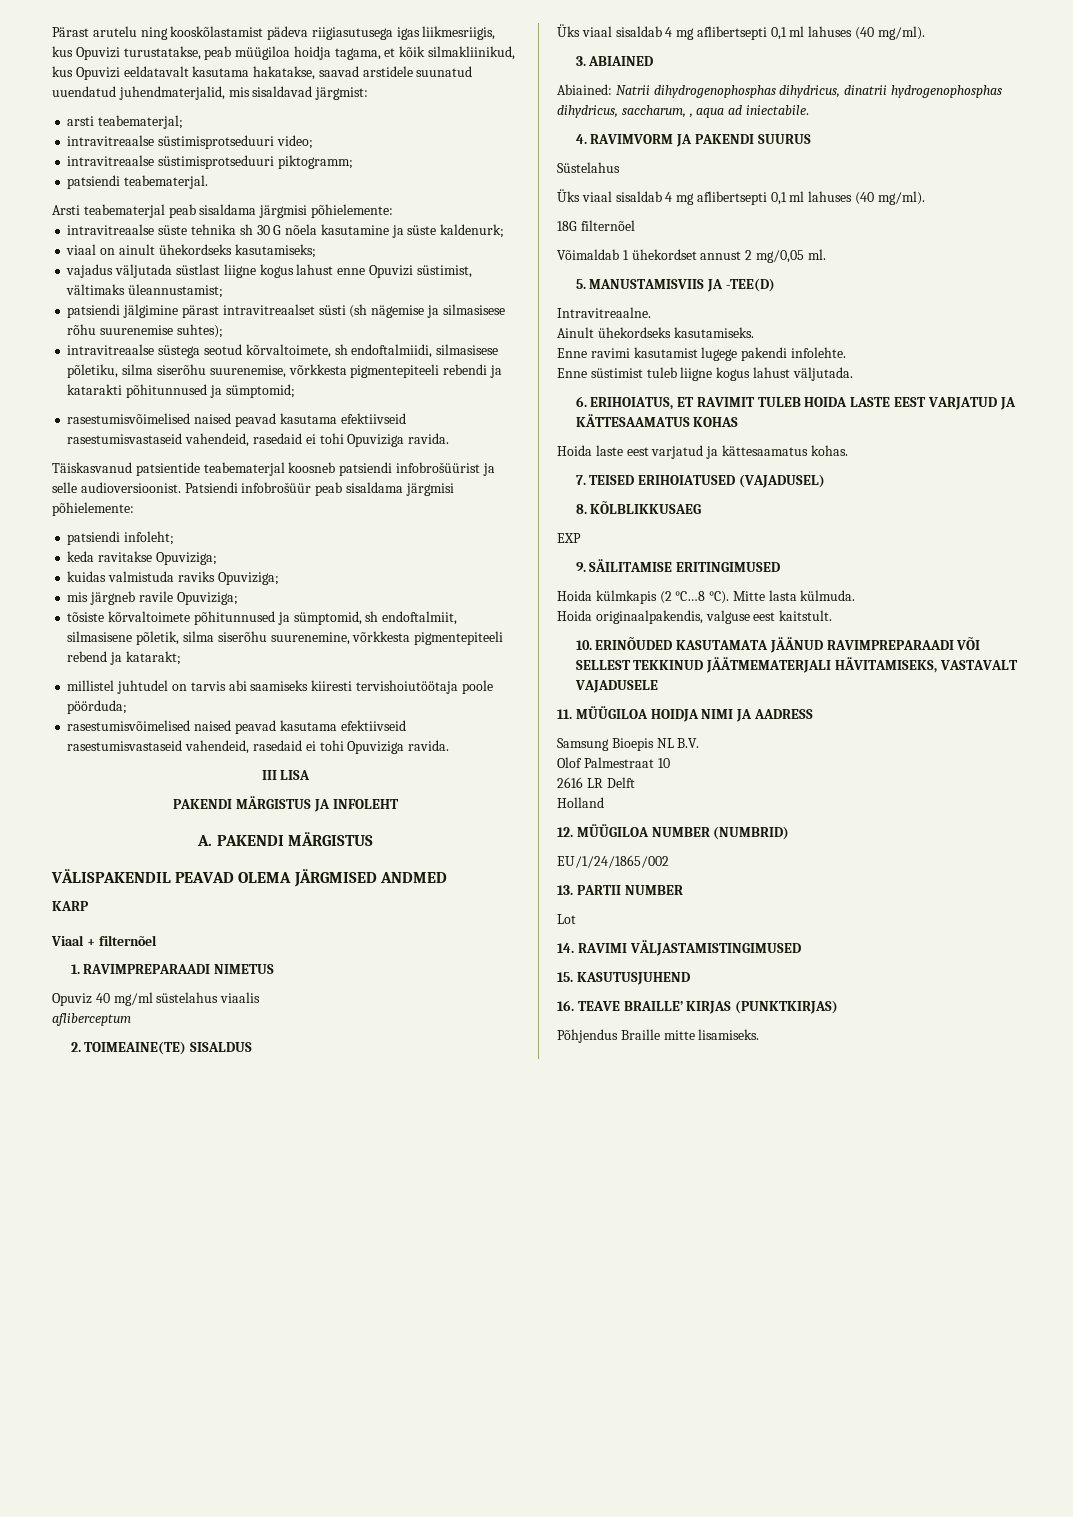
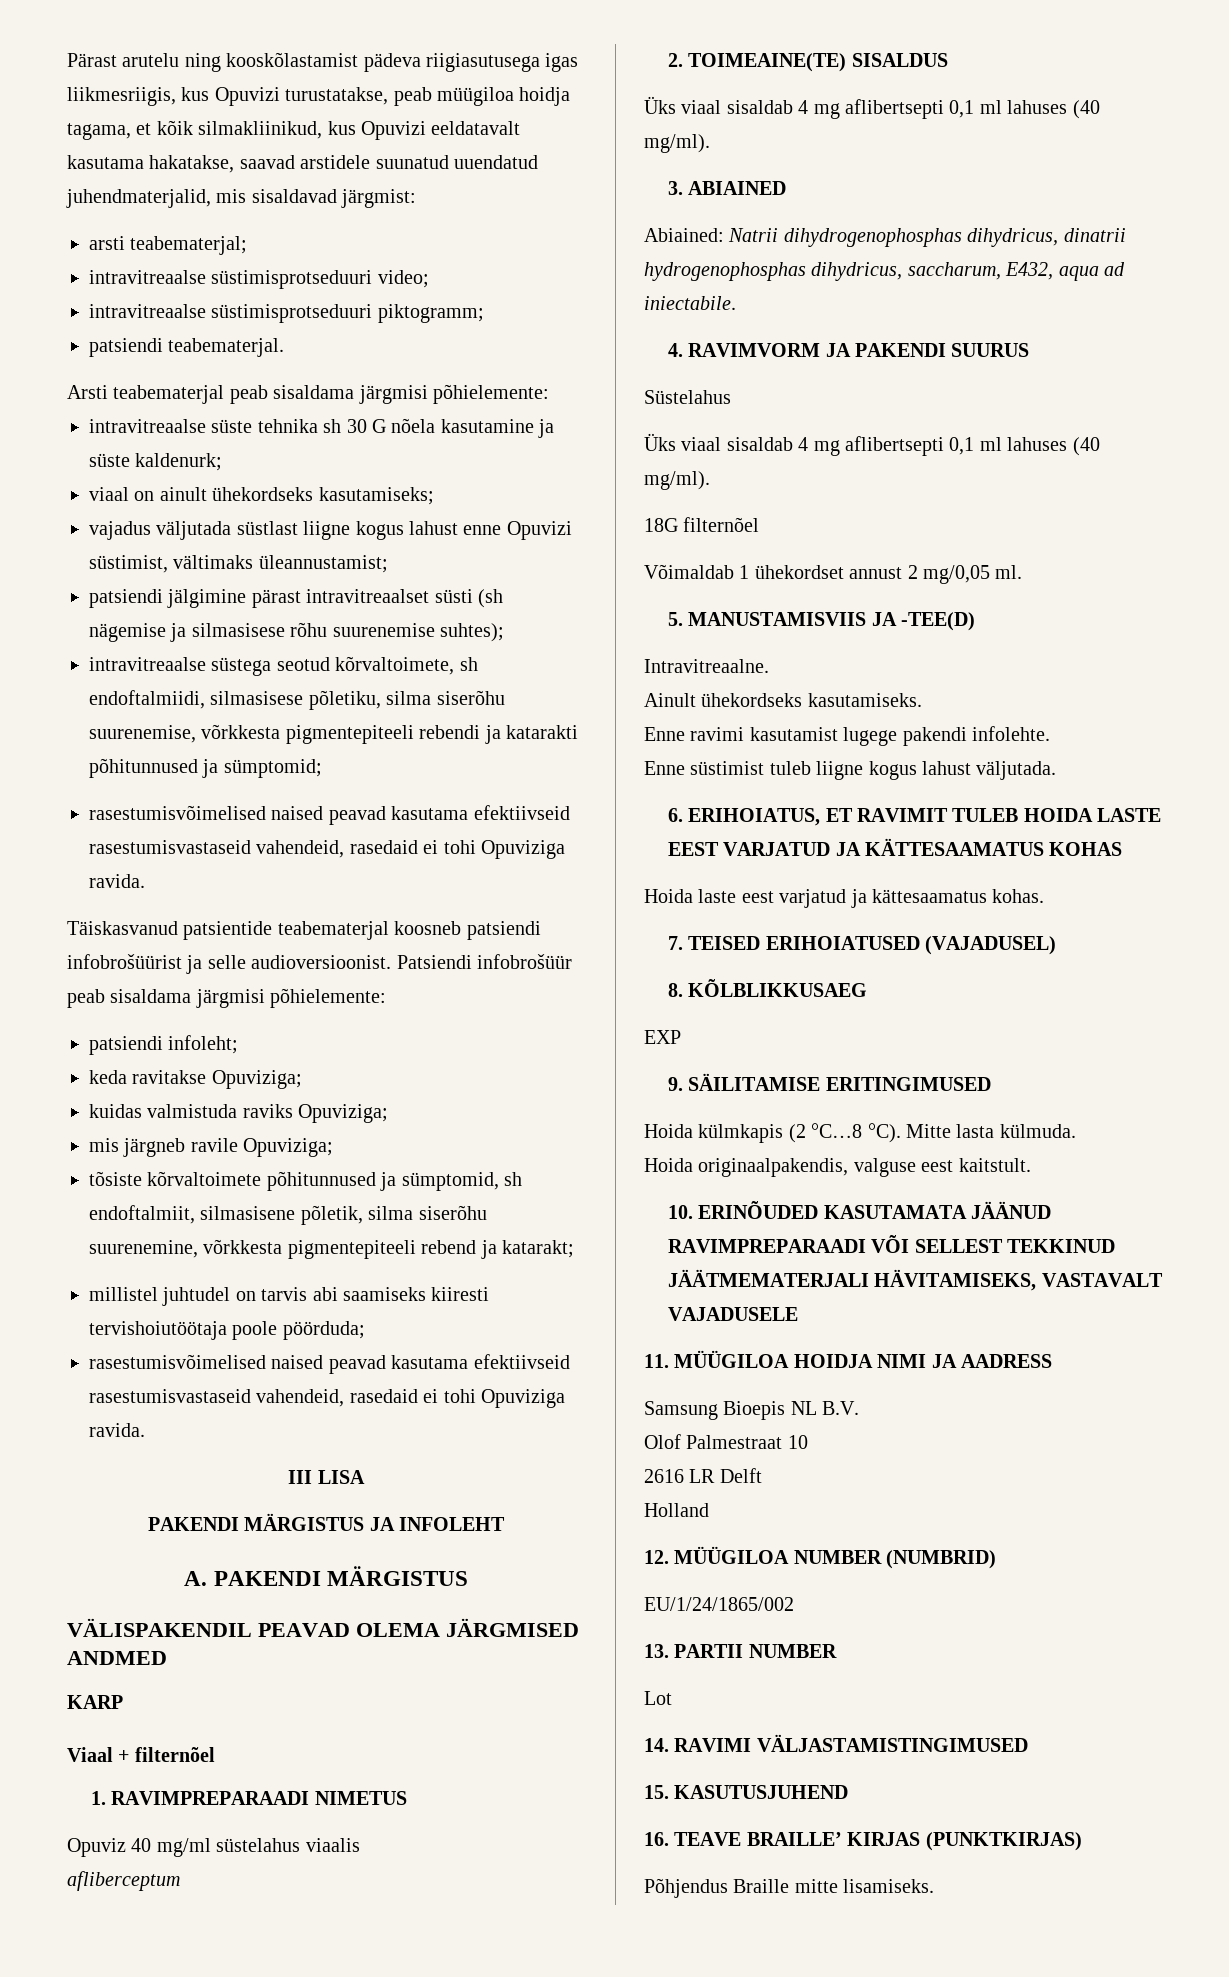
- Abiained: Natrii dihydrogenophosphas dihydricus, dinatrii hydrogenophosphas dihydricus, saccharum, , aqua ad iniectabile.
+ Abiained: Natrii dihydrogenophosphas dihydricus, dinatrii hydrogenophosphas dihydricus, saccharum, E432, aqua ad iniectabile.

